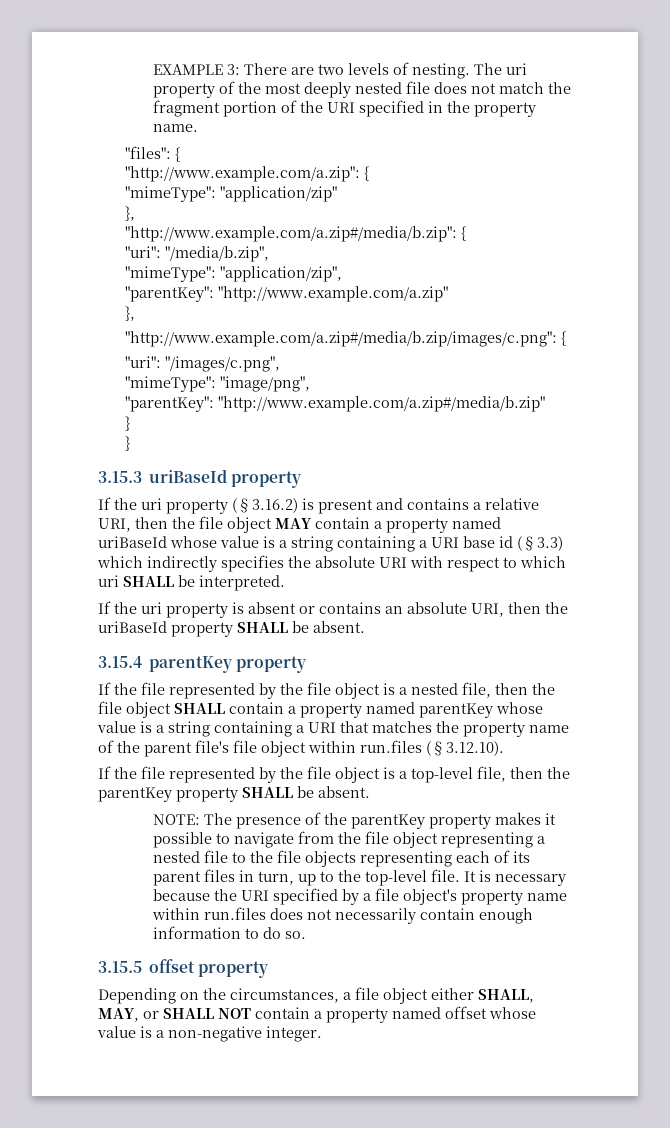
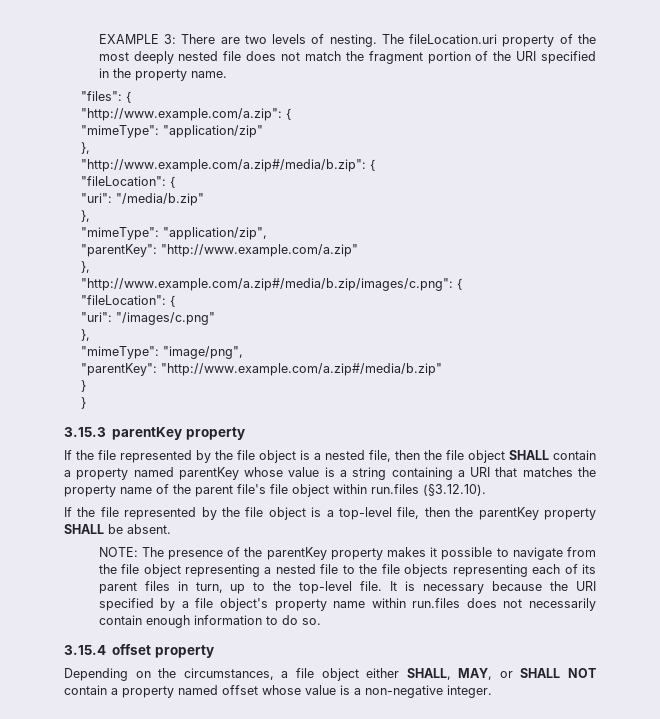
- The uri property of the most deeply nested file does not match the fragment portion of the URI specified in the property name.
+ The fileLocation.uri property of the most deeply nested file does not match the fragment portion of the URI specified in the property name.
  "http://www.example.com/a.zip#/media/b.zip": {
- "uri": "/media/b.zip",
+ "fileLocation": {
+ "uri": "/media/b.zip"
+ },
  "http://www.example.com/a.zip#/media/b.zip/images/c.png": {
- "uri": "/images/c.png",
+ "fileLocation": {
+ "uri": "/images/c.png"
+ },
- 3.15.3 uriBaseId property
- If the uri property (§3.16.2) is present and contains a relative URI, then the file object MAY contain a property named uriBaseId whose value is a string containing a URI base id (§3.3) which indirectly specifies the absolute URI with respect to which uri SHALL be interpreted.
- If the uri property is absent or contains an absolute URI, then the uriBaseId property SHALL be absent.
- 3.15.4 parentKey property
+ 3.15.3 parentKey property
- 3.15.5 offset property
+ 3.15.4 offset property

